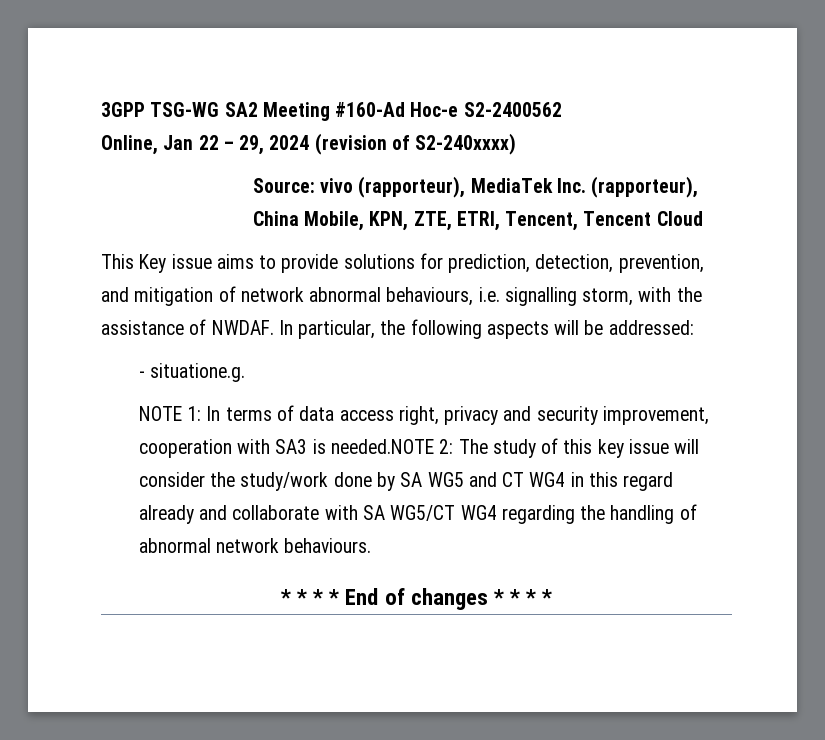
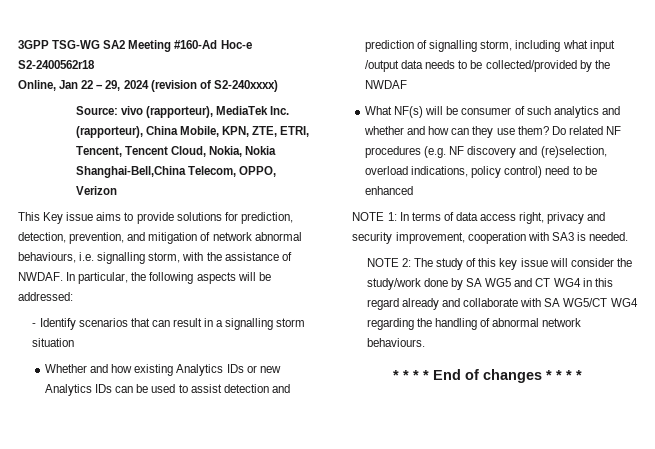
- 3GPP TSG-WG SA2 Meeting #160-Ad Hoc-e S2-2400562
+ 3GPP TSG-WG SA2 Meeting #160-Ad Hoc-e S2-2400562r18
- Source: vivo (rapporteur), MediaTek Inc. (rapporteur), China Mobile, KPN, ZTE, ETRI, Tencent, Tencent Cloud
+ Source: vivo (rapporteur), MediaTek Inc. (rapporteur), China Mobile, KPN, ZTE, ETRI, Tencent, Tencent Cloud, Nokia, Nokia Shanghai-Bell,China Telecom, OPPO, Verizon
- - situatione.g.
+ - Identify scenarios that can result in a signalling storm situation
+ Whether and how existing Analytics IDs or new Analytics IDs can be used to assist detection and prediction of signalling storm, including what input /output data needs to be collected/provided by the NWDAF
+ What NF(s) will be consumer of such analytics and whether and how can they use them? Do related NF procedures (e.g. NF discovery and (re)selection, overload indications, policy control) need to be enhanced
- NOTE 1: In terms of data access right, privacy and security improvement, cooperation with SA3 is needed.NOTE 2: The study of this key issue will consider the study/work done by SA WG5 and CT WG4 in this regard already and collaborate with SA WG5/CT WG4 regarding the handling of abnormal network behaviours.
+ NOTE 1: In terms of data access right, privacy and security improvement, cooperation with SA3 is needed.
+ NOTE 2: The study of this key issue will consider the study/work done by SA WG5 and CT WG4 in this regard already and collaborate with SA WG5/CT WG4 regarding the handling of abnormal network behaviours.

